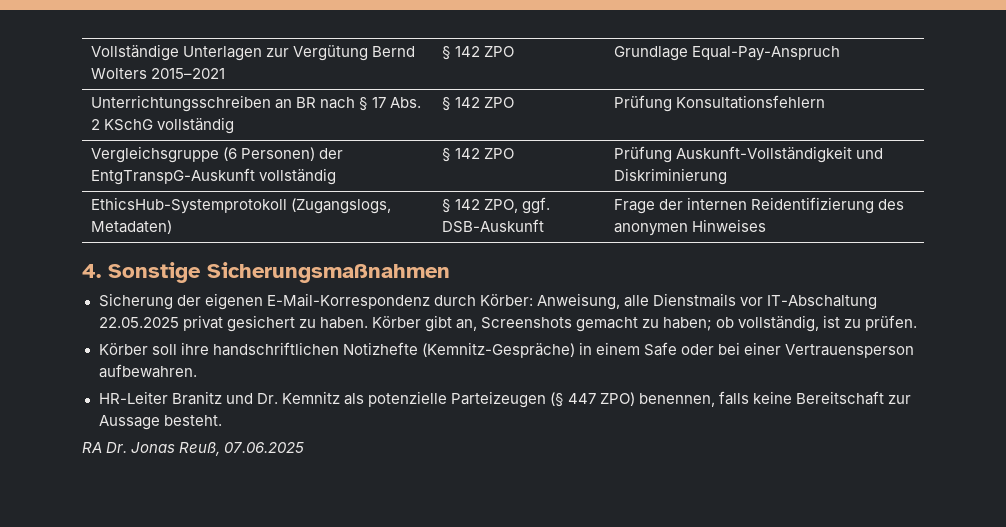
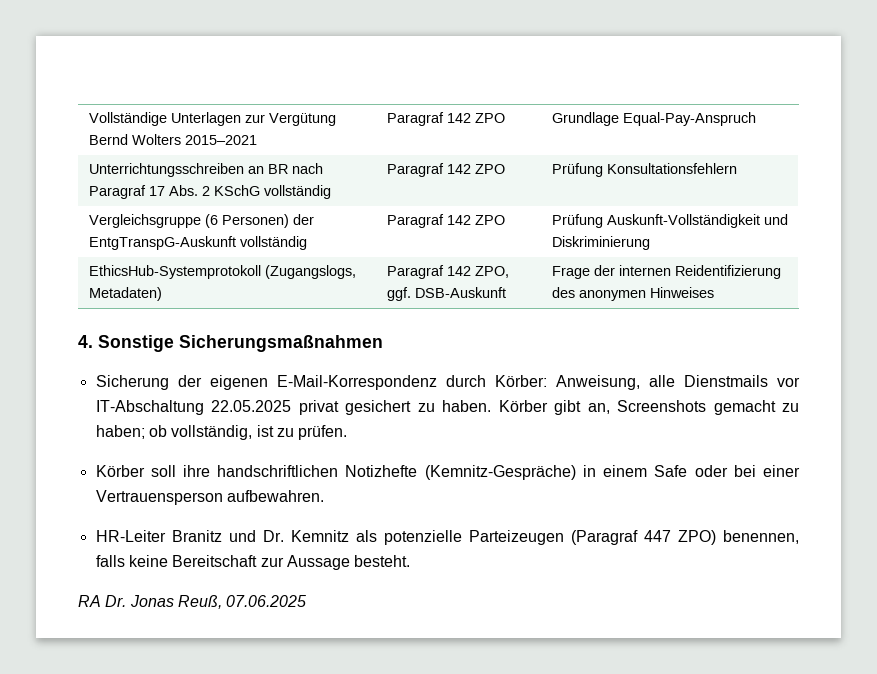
- Vollständige Unterlagen zur Vergütung Bernd Wolters 2015–2021 | § 142 ZPO | Grundlage Equal-Pay-Anspruch
+ Vollständige Unterlagen zur Vergütung Bernd Wolters 2015–2021 | Paragraf 142 ZPO | Grundlage Equal-Pay-Anspruch
- Unterrichtungsschreiben an BR nach § 17 Abs. 2 KSchG vollständig | § 142 ZPO | Prüfung Konsultationsfehlern
+ Unterrichtungsschreiben an BR nach Paragraf 17 Abs. 2 KSchG vollständig | Paragraf 142 ZPO | Prüfung Konsultationsfehlern
- Vergleichsgruppe (6 Personen) der EntgTranspG-Auskunft vollständig | § 142 ZPO | Prüfung Auskunft-Vollständigkeit und Diskriminierung
+ Vergleichsgruppe (6 Personen) der EntgTranspG-Auskunft vollständig | Paragraf 142 ZPO | Prüfung Auskunft-Vollständigkeit und Diskriminierung
- EthicsHub-Systemprotokoll (Zugangslogs, Metadaten) | § 142 ZPO, ggf. DSB-Auskunft | Frage der internen Reidentifizierung des anonymen Hinweises
+ EthicsHub-Systemprotokoll (Zugangslogs, Metadaten) | Paragraf 142 ZPO, ggf. DSB-Auskunft | Frage der internen Reidentifizierung des anonymen Hinweises
- HR-Leiter Branitz und Dr. Kemnitz als potenzielle Parteizeugen (§ 447 ZPO) benennen, falls keine Bereitschaft zur Aussage besteht.
+ HR-Leiter Branitz und Dr. Kemnitz als potenzielle Parteizeugen (Paragraf 447 ZPO) benennen, falls keine Bereitschaft zur Aussage besteht.

